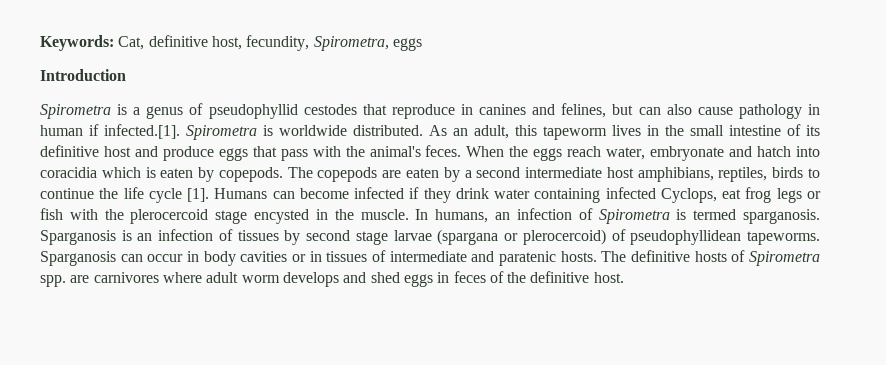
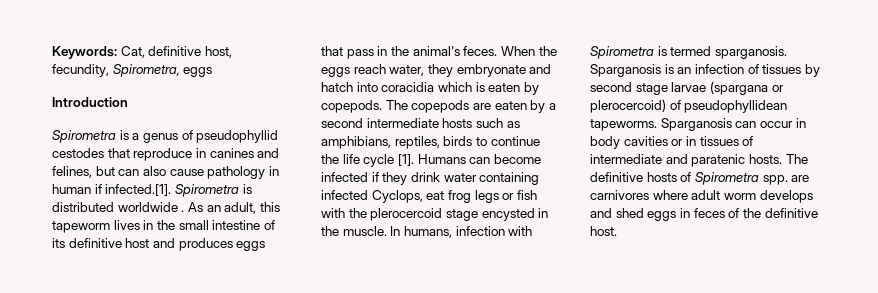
- Spirometra is a genus of pseudophyllid cestodes that reproduce in canines and felines, but can also cause pathology in human if infected.[1]. Spirometra is worldwide distributed.
+ Spirometra is a genus of pseudophyllid cestodes that reproduce in canines and felines, but can also cause pathology in human if infected.[1]. Spirometra is distributed worldwide .
- As an adult, this tapeworm lives in the small intestine of its definitive host and produce eggs that pass with the animal's feces.
+ As an adult, this tapeworm lives in the small intestine of its definitive host and produces eggs that pass in the animal's feces.
- When the eggs reach water, embryonate and hatch into coracidia which is eaten by copepods.
+ When the eggs reach water, they embryonate and hatch into coracidia which is eaten by copepods.
- The copepods are eaten by a second intermediate host amphibians, reptiles, birds to continue the life cycle [1].
+ The copepods are eaten by a second intermediate hosts such as amphibians, reptiles, birds to continue the life cycle [1].
- In humans, an infection of Spirometra is termed sparganosis.
+ In humans, infection with Spirometra is termed sparganosis.

